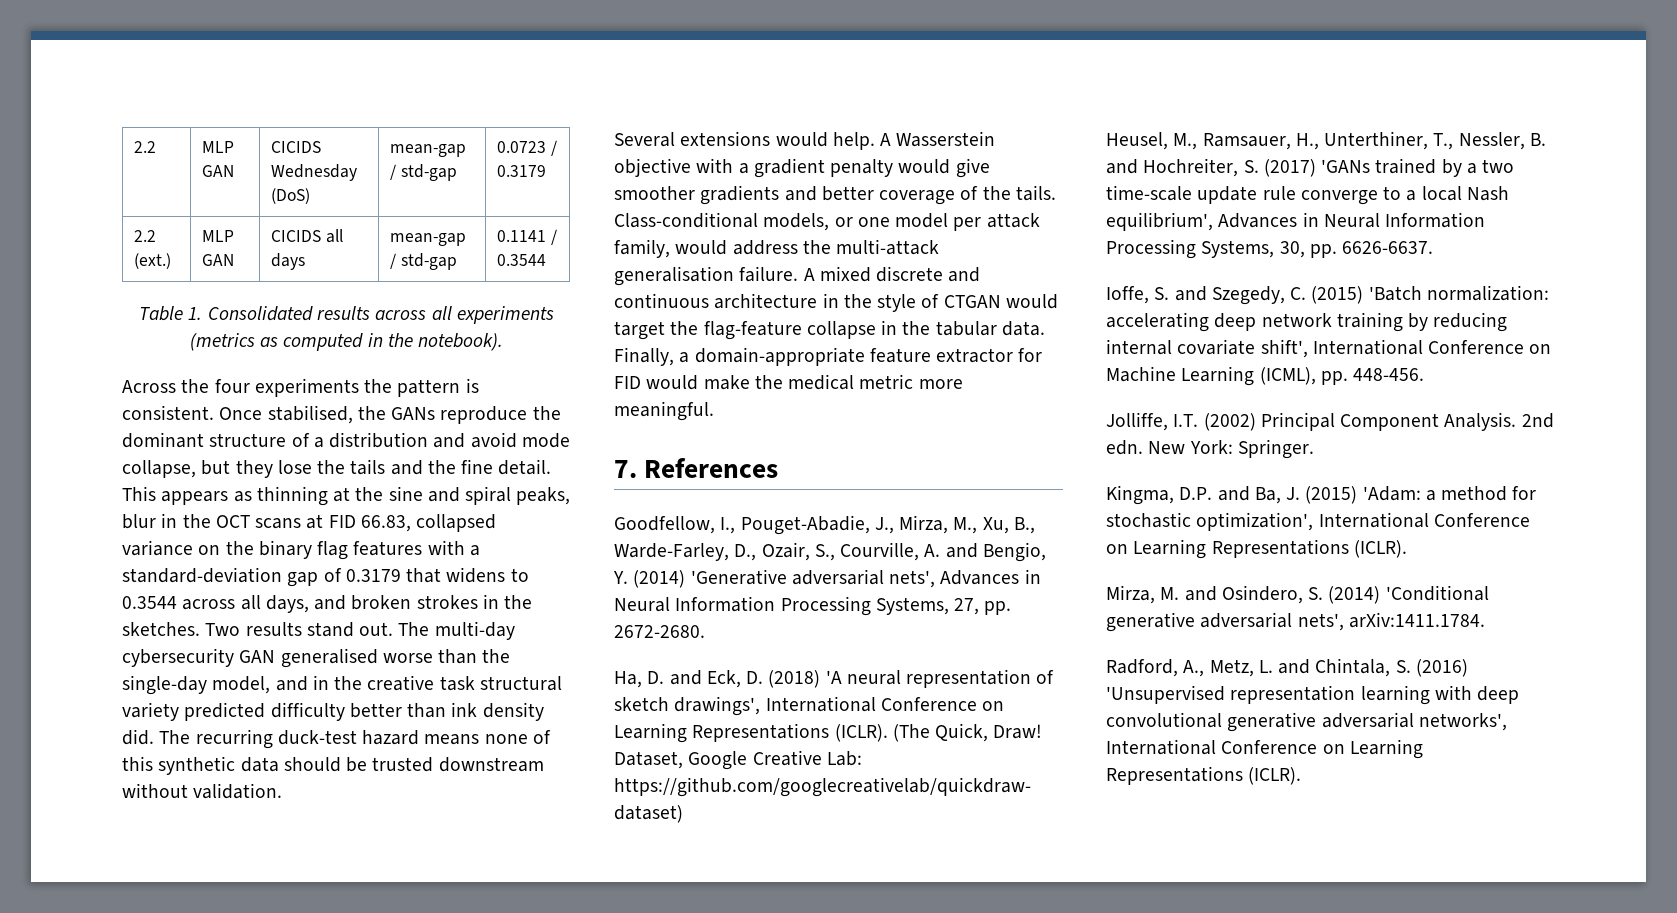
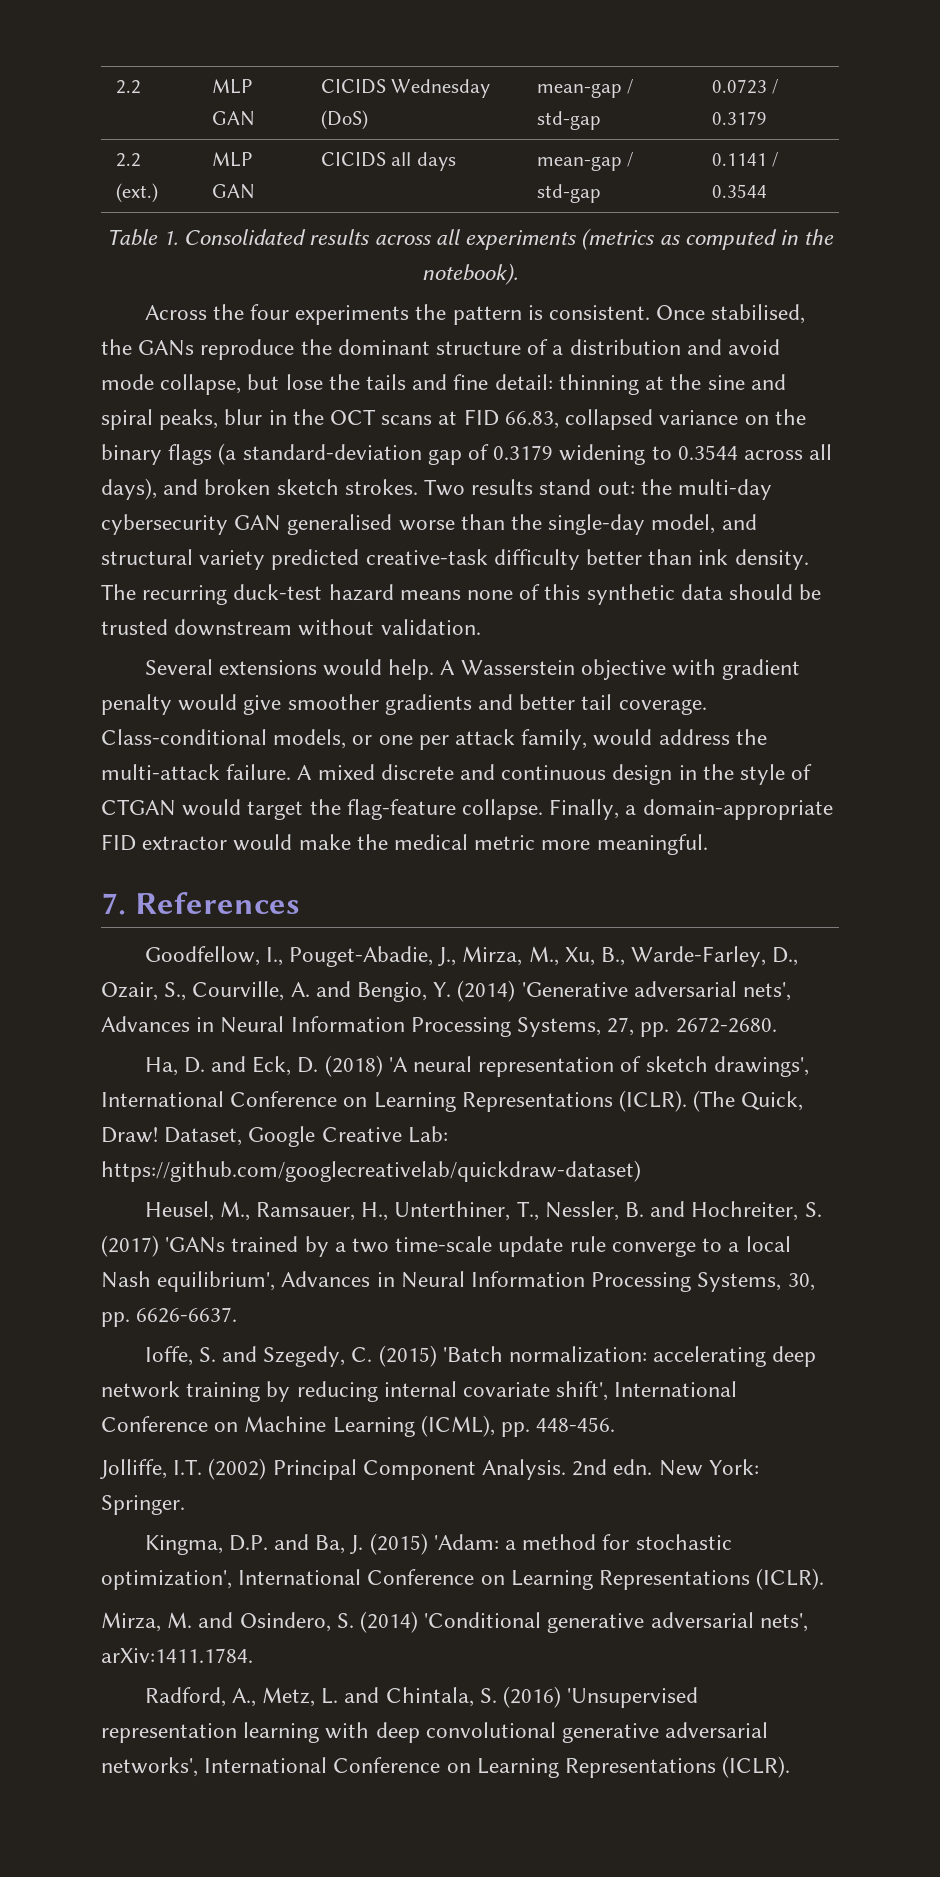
- Once stabilised, the GANs reproduce the dominant structure of a distribution and avoid mode collapse, but they lose the tails and the fine detail. This appears as thinning at the sine and spiral peaks, blur in the OCT scans at FID 66.83, collapsed variance on the binary flag features with a standard-deviation gap of 0.3179 that widens to 0.3544 across all days, and broken strokes in the sketches.
+ Once stabilised, the GANs reproduce the dominant structure of a distribution and avoid mode collapse, but lose the tails and fine detail: thinning at the sine and spiral peaks, blur in the OCT scans at FID 66.83, collapsed variance on the binary flags (a standard-deviation gap of 0.3179 widening to 0.3544 across all days), and broken sketch strokes.
- Two results stand out. The multi-day cybersecurity GAN generalised worse than the single-day model, and in the creative task structural variety predicted difficulty better than ink density did.
+ Two results stand out: the multi-day cybersecurity GAN generalised worse than the single-day model, and structural variety predicted creative-task difficulty better than ink density.
- A Wasserstein objective with a gradient penalty would give smoother gradients and better coverage of the tails.
+ A Wasserstein objective with gradient penalty would give smoother gradients and better tail coverage.
- Class-conditional models, or one model per attack family, would address the multi-attack generalisation failure.
+ Class-conditional models, or one per attack family, would address the multi-attack failure.
- A mixed discrete and continuous architecture in the style of CTGAN would target the flag-feature collapse in the tabular data. Finally, a domain-appropriate feature extractor for FID would make the medical metric more meaningful.
+ A mixed discrete and continuous design in the style of CTGAN would target the flag-feature collapse. Finally, a domain-appropriate FID extractor would make the medical metric more meaningful.

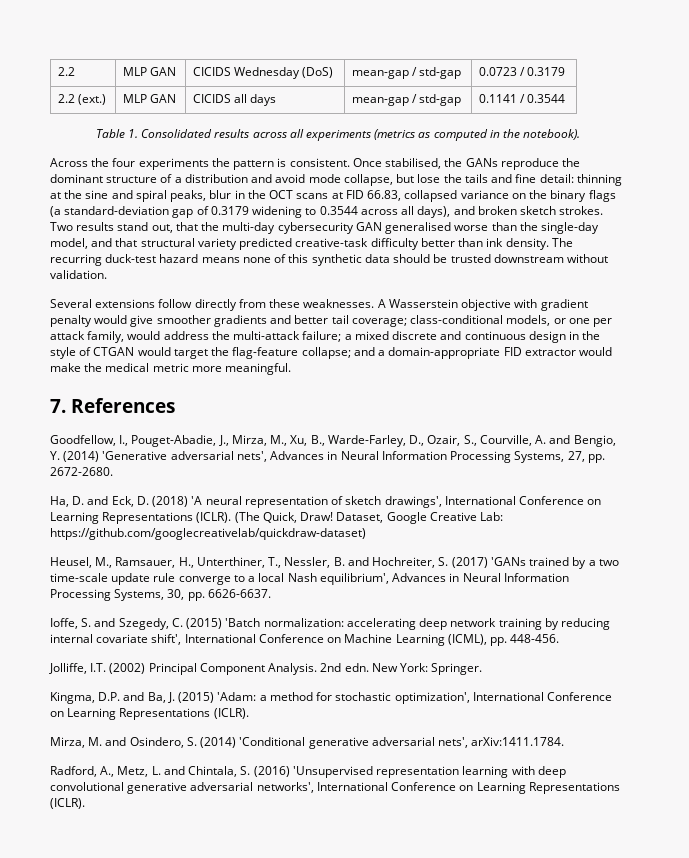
- Two results stand out: the multi-day cybersecurity GAN generalised worse than the single-day model, and structural variety predicted creative-task difficulty better than ink density.
+ Two results stand out, that the multi-day cybersecurity GAN generalised worse than the single-day model, and that structural variety predicted creative-task difficulty better than ink density.
- Several extensions would help.
+ Several extensions follow directly from these weaknesses.
- A Wasserstein objective with gradient penalty would give smoother gradients and better tail coverage. Class-conditional models, or one per attack family, would address the multi-attack failure. A mixed discrete and continuous design in the style of CTGAN would target the flag-feature collapse. Finally, a domain-appropriate FID extractor would make the medical metric more meaningful.
+ A Wasserstein objective with gradient penalty would give smoother gradients and better tail coverage; class-conditional models, or one per attack family, would address the multi-attack failure; a mixed discrete and continuous design in the style of CTGAN would target the flag-feature collapse; and a domain-appropriate FID extractor would make the medical metric more meaningful.

